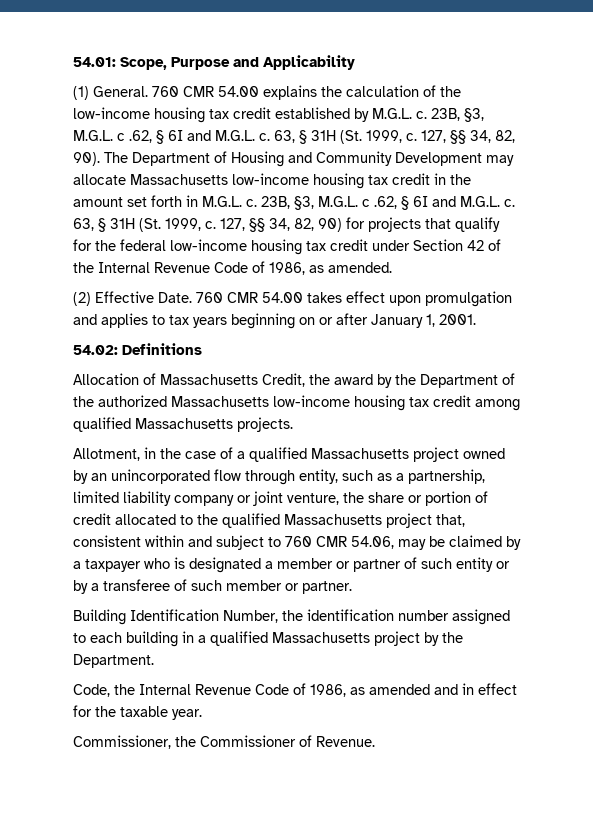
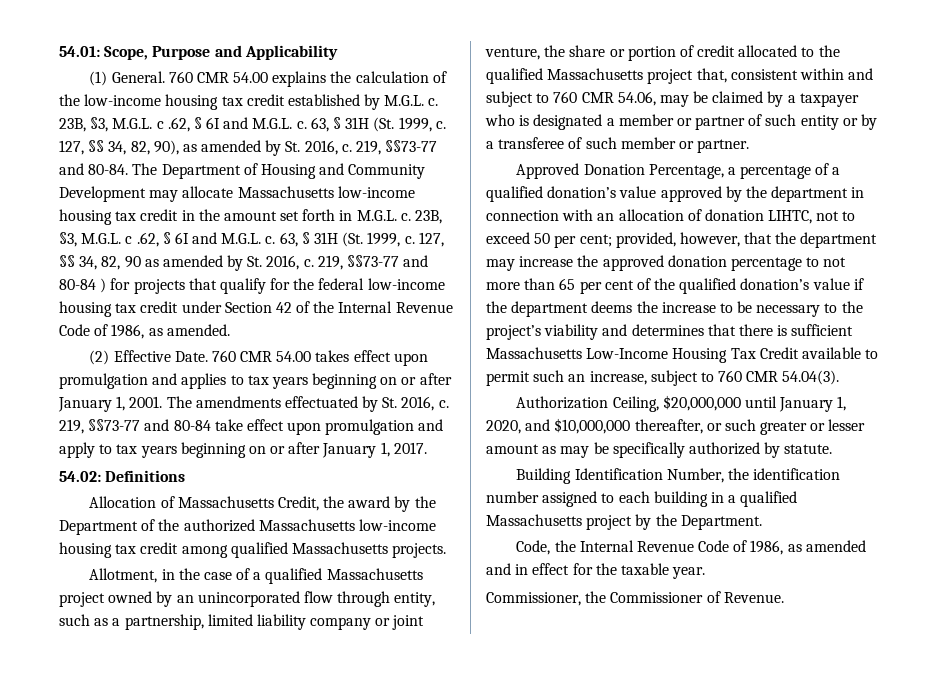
- 127, §§ 34, 82, 90).
+ 127, §§ 34, 82, 90), as amended by St. 2016, c. 219, §§73-77 and 80-84.
- 127, §§ 34, 82, 90) for projects that qualify for the federal low-income housing tax credit under Section 42 of the Internal Revenue Code of 1986, as amended.
+ 127, §§ 34, 82, 90 as amended by St. 2016, c. 219, §§73-77 and 80-84 ) for projects that qualify for the federal low-income housing tax credit under Section 42 of the Internal Revenue Code of 1986, as amended.
+ The amendments effectuated by St. 2016, c. 219, §§73-77 and 80-84 take effect upon promulgation and apply to tax years beginning on or after January 1, 2017.
+ Approved Donation Percentage, a percentage of a qualified donation’s value approved by the department in connection with an allocation of donation LIHTC, not to exceed 50 per cent; provided, however, that the department may increase the approved donation percentage to not more than 65 per cent of the qualified donation’s value if the department deems the increase to be necessary to the project’s viability and determines that there is sufficient Massachusetts Low-Income Housing Tax Credit available to permit such an increase, subject to 760 CMR 54.04(3).
+ Authorization Ceiling, $20,000,000 until January 1, 2020, and $10,000,000 thereafter, or such greater or lesser amount as may be specifically authorized by statute.

